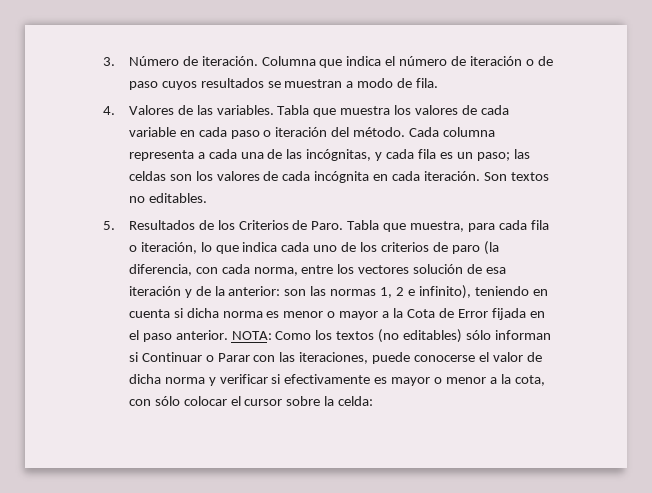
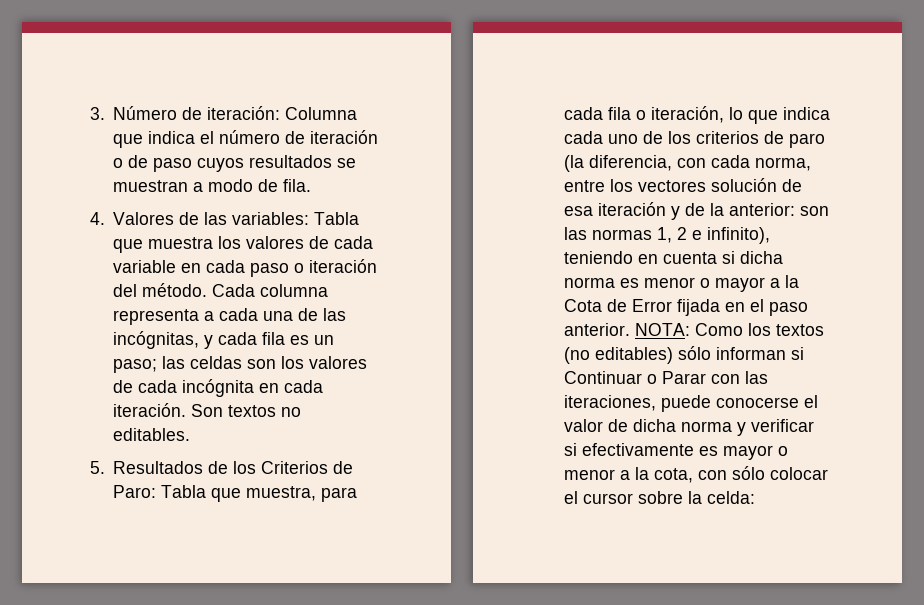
- 3. Número de iteración. Columna que indica el número de iteración o de paso cuyos resultados se muestran a modo de fila.
+ 3. Número de iteración: Columna que indica el número de iteración o de paso cuyos resultados se muestran a modo de fila.
- 4. Valores de las variables. Tabla que muestra los valores de cada variable en cada paso o iteración del método.
+ 4. Valores de las variables: Tabla que muestra los valores de cada variable en cada paso o iteración del método.
- 5. Resultados de los Criterios de Paro.
+ 5. Resultados de los Criterios de Paro:

